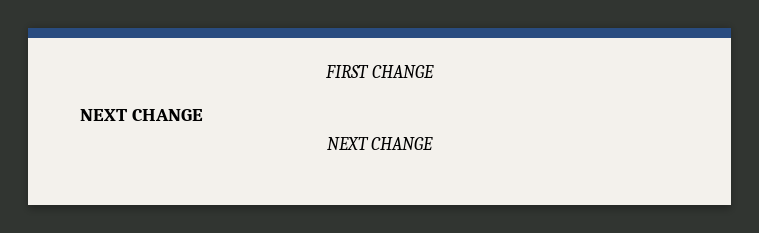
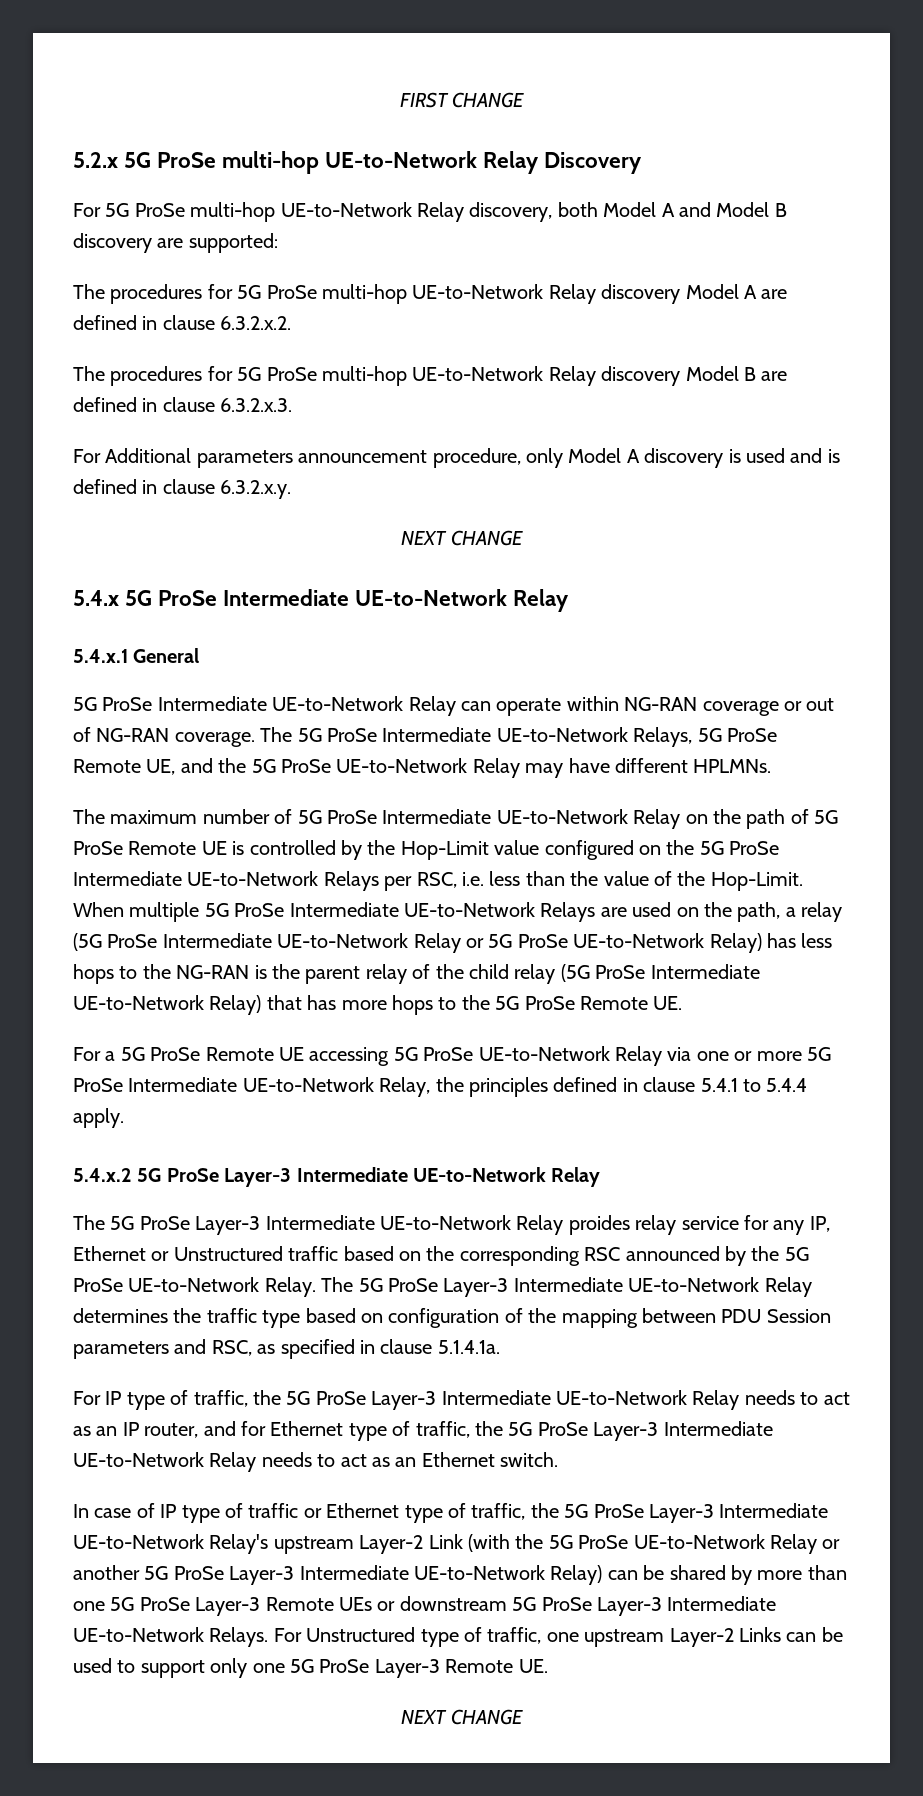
  FIRST CHANGE
+ 5.2.x 5G ProSe multi-hop UE-to-Network Relay Discovery
+ For 5G ProSe multi-hop UE-to-Network Relay discovery, both Model A and Model B discovery are supported:
+ The procedures for 5G ProSe multi-hop UE-to-Network Relay discovery Model A are defined in clause 6.3.2.x.2.
+ The procedures for 5G ProSe multi-hop UE-to-Network Relay discovery Model B are defined in clause 6.3.2.x.3.
+ For Additional parameters announcement procedure, only Model A discovery is used and is defined in clause 6.3.2.x.y.
  NEXT CHANGE
+ 5.4.x 5G ProSe Intermediate UE-to-Network Relay
+ 5.4.x.1 General
+ 5G ProSe Intermediate UE-to-Network Relay can operate within NG-RAN coverage or out of NG-RAN coverage. The 5G ProSe Intermediate UE-to-Network Relays, 5G ProSe Remote UE, and the 5G ProSe UE-to-Network Relay may have different HPLMNs.
+ The maximum number of 5G ProSe Intermediate UE-to-Network Relay on the path of 5G ProSe Remote UE is controlled by the Hop-Limit value configured on the 5G ProSe Intermediate UE-to-Network Relays per RSC, i.e. less than the value of the Hop-Limit. When multiple 5G ProSe Intermediate UE-to-Network Relays are used on the path, a relay (5G ProSe Intermediate UE-to-Network Relay or 5G ProSe UE-to-Network Relay) has less hops to the NG-RAN is the parent relay of the child relay (5G ProSe Intermediate UE-to-Network Relay) that has more hops to the 5G ProSe Remote UE.
+ For a 5G ProSe Remote UE accessing 5G ProSe UE-to-Network Relay via one or more 5G ProSe Intermediate UE-to-Network Relay, the principles defined in clause 5.4.1 to 5.4.4 apply.
+ 5.4.x.2 5G ProSe Layer-3 Intermediate UE-to-Network Relay
+ The 5G ProSe Layer-3 Intermediate UE-to-Network Relay proides relay service for any IP, Ethernet or Unstructured traffic based on the corresponding RSC announced by the 5G ProSe UE-to-Network Relay. The 5G ProSe Layer-3 Intermediate UE-to-Network Relay determines the traffic type based on configuration of the mapping between PDU Session parameters and RSC, as specified in clause 5.1.4.1a.
+ For IP type of traffic, the 5G ProSe Layer-3 Intermediate UE-to-Network Relay needs to act as an IP router, and for Ethernet type of traffic, the 5G ProSe Layer-3 Intermediate UE-to-Network Relay needs to act as an Ethernet switch.
+ In case of IP type of traffic or Ethernet type of traffic, the 5G ProSe Layer-3 Intermediate UE-to-Network Relay's upstream Layer-2 Link (with the 5G ProSe UE-to-Network Relay or another 5G ProSe Layer-3 Intermediate UE-to-Network Relay) can be shared by more than one 5G ProSe Layer-3 Remote UEs or downstream 5G ProSe Layer-3 Intermediate UE-to-Network Relays. For Unstructured type of traffic, one upstream Layer-2 Links can be used to support only one 5G ProSe Layer-3 Remote UE.

